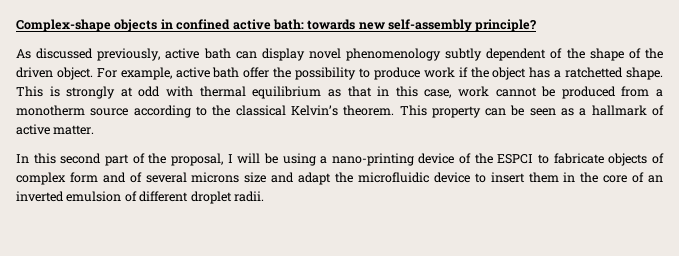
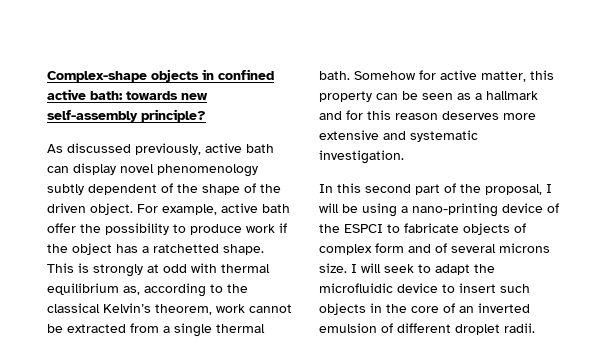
- This is strongly at odd with thermal equilibrium as that in this case, work cannot be produced from a monotherm source according to the classical Kelvin’s theorem. This property can be seen as a hallmark of active matter.
+ This is strongly at odd with thermal equilibrium as, according to the classical Kelvin’s theorem, work cannot be extracted from a single thermal bath. Somehow for active matter, this property can be seen as a hallmark and for this reason deserves more extensive and systematic investigation.
- In this second part of the proposal, I will be using a nano-printing device of the ESPCI to fabricate objects of complex form and of several microns size and adapt the microfluidic device to insert them in the core of an inverted emulsion of different droplet radii.
+ In this second part of the proposal, I will be using a nano-printing device of the ESPCI to fabricate objects of complex form and of several microns size. I will seek to adapt the microfluidic device to insert such objects in the core of an inverted emulsion of different droplet radii.

